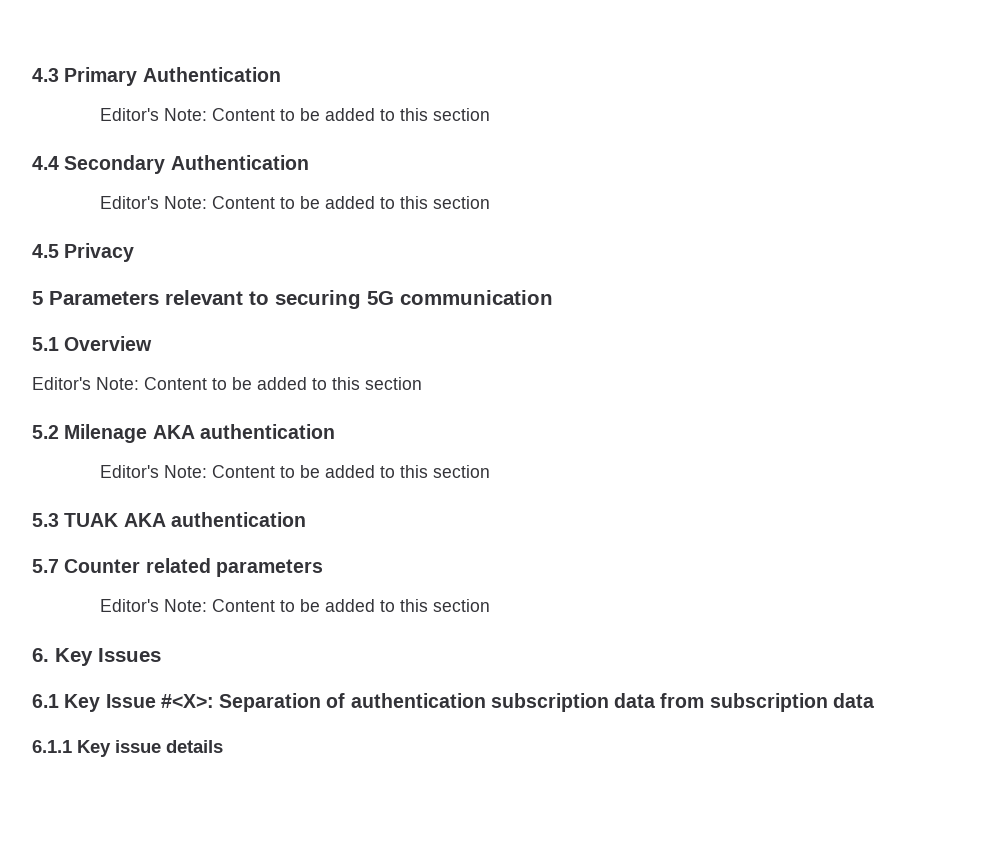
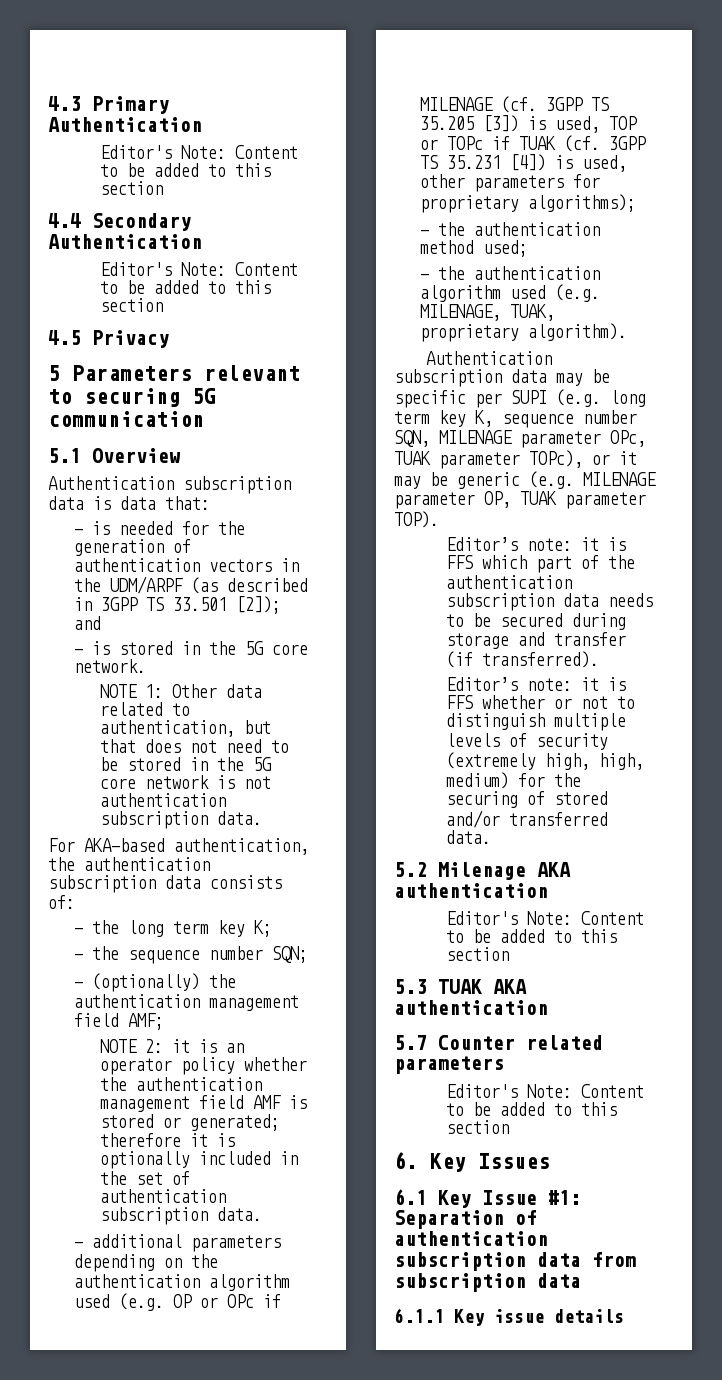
  5.1 Overview
- Editor's Note: Content to be added to this section
+ Authentication subscription data is data that:
+ - is needed for the generation of authentication vectors in the UDM/ARPF (as described in 3GPP TS 33.501 [2]); and
+ - is stored in the 5G core network.
+ NOTE 1: Other data related to authentication, but that does not need to be stored in the 5G core network is not authentication subscription data.
+ For AKA-based authentication, the authentication subscription data consists of:
+ - the long term key K;
+ - the sequence number SQN;
+ - (optionally) the authentication management field AMF;
+ NOTE 2: it is an operator policy whether the authentication management field AMF is stored or generated; therefore it is optionally included in the set of authentication subscription data.
+ - additional parameters depending on the authentication algorithm used (e.g. OP or OPc if MILENAGE (cf. 3GPP TS 35.205 [3]) is used, TOP or TOPc if TUAK (cf. 3GPP TS 35.231 [4]) is used, other parameters for proprietary algorithms);
+ - the authentication method used;
+ - the authentication algorithm used (e.g. MILENAGE, TUAK, proprietary algorithm).
+ Authentication subscription data may be specific per SUPI (e.g. long term key K, sequence number SQN, MILENAGE parameter OPc, TUAK parameter TOPc), or it may be generic (e.g. MILENAGE parameter OP, TUAK parameter TOP).
+ Editor’s note: it is FFS which part of the authentication subscription data needs to be secured during storage and transfer (if transferred).
+ Editor’s note: it is FFS whether or not to distinguish multiple levels of security (extremely high, high, medium) for the securing of stored and/or transferred data.
- 6.1 Key Issue #<X>: Separation of authentication subscription data from subscription data
+ 6.1 Key Issue #1: Separation of authentication subscription data from subscription data

